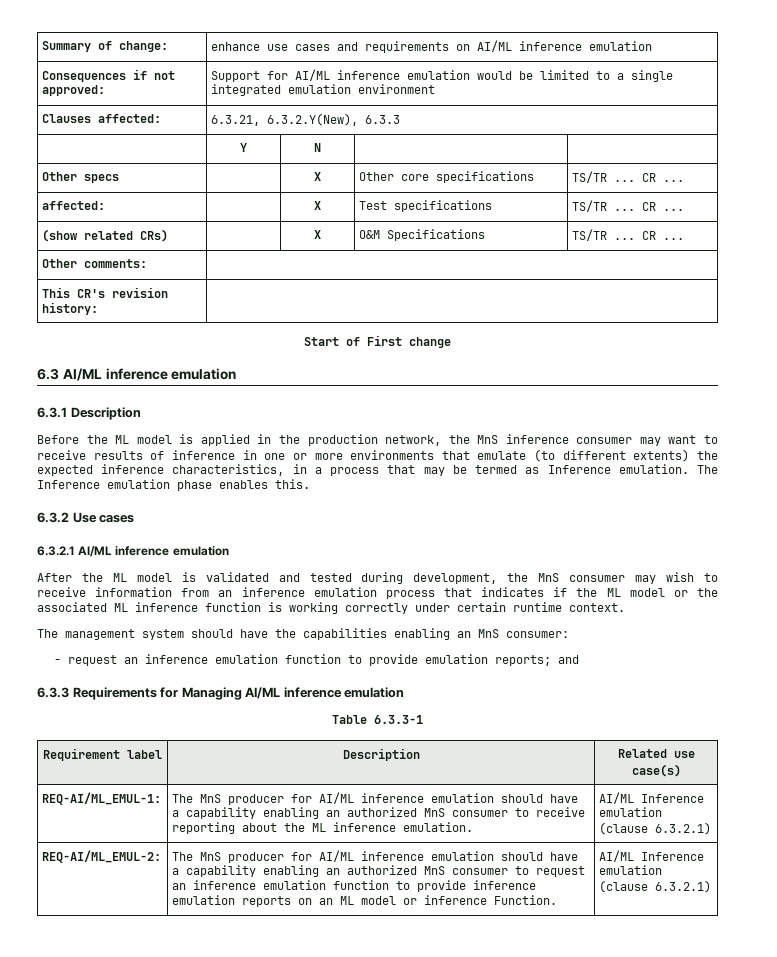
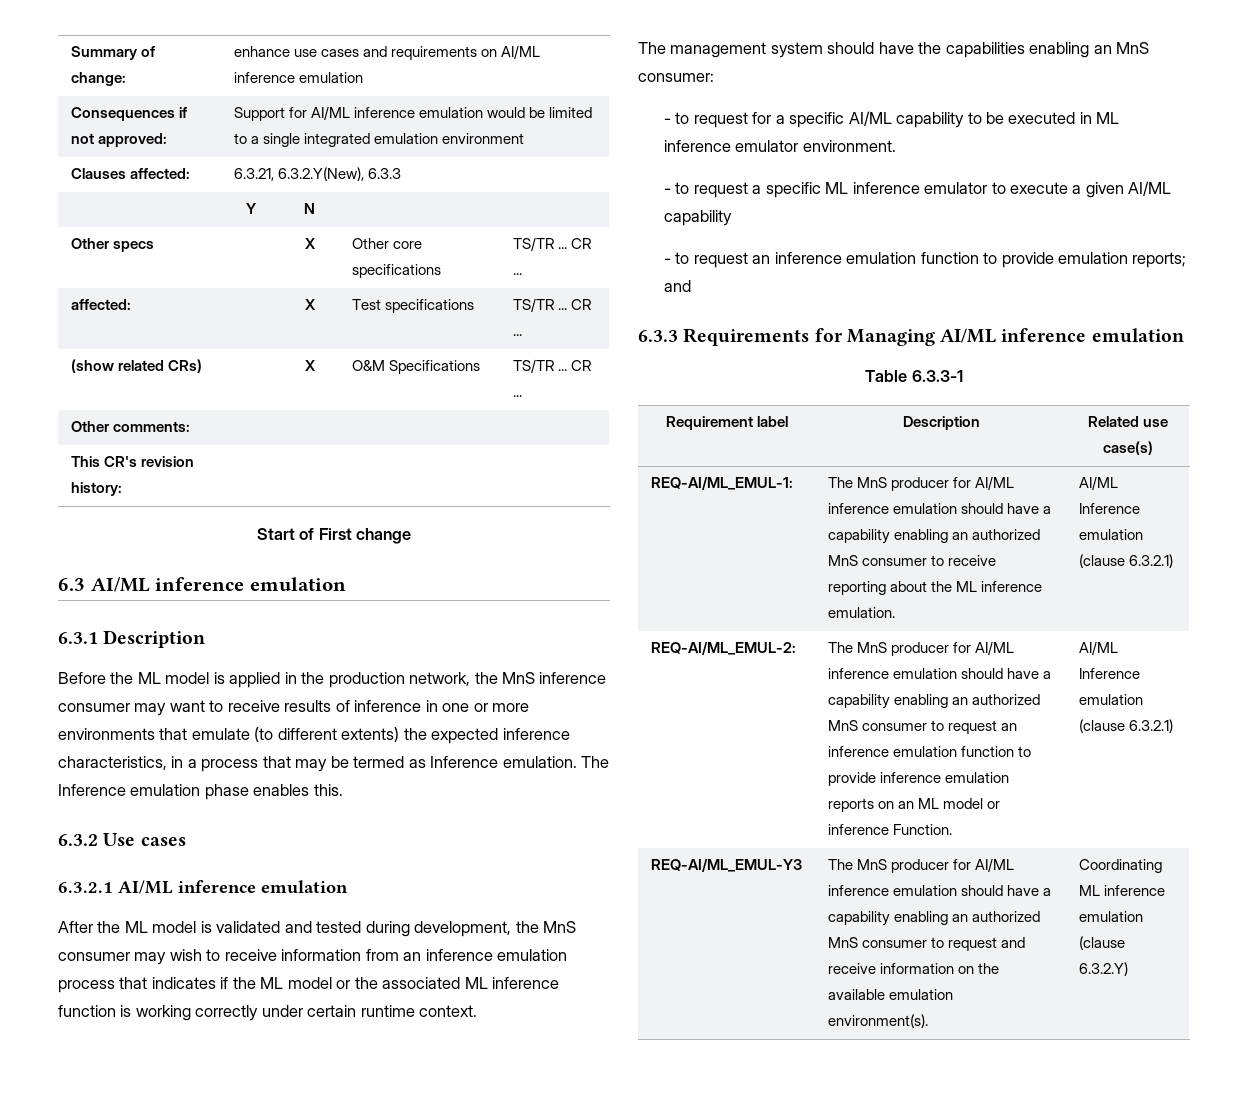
- - request an inference emulation function to provide emulation reports; and
+ - to request for a specific AI/ML capability to be executed in ML inference emulator environment.
+ - to request a specific ML inference emulator to execute a given AI/ML capability
+ - to request an inference emulation function to provide emulation reports; and
+ REQ-AI/ML_EMUL-Y3 | The MnS producer for AI/ML inference emulation should have a capability enabling an authorized MnS consumer to request and receive information on the available emulation environment(s). | Coordinating ML inference emulation (clause 6.3.2.Y)

